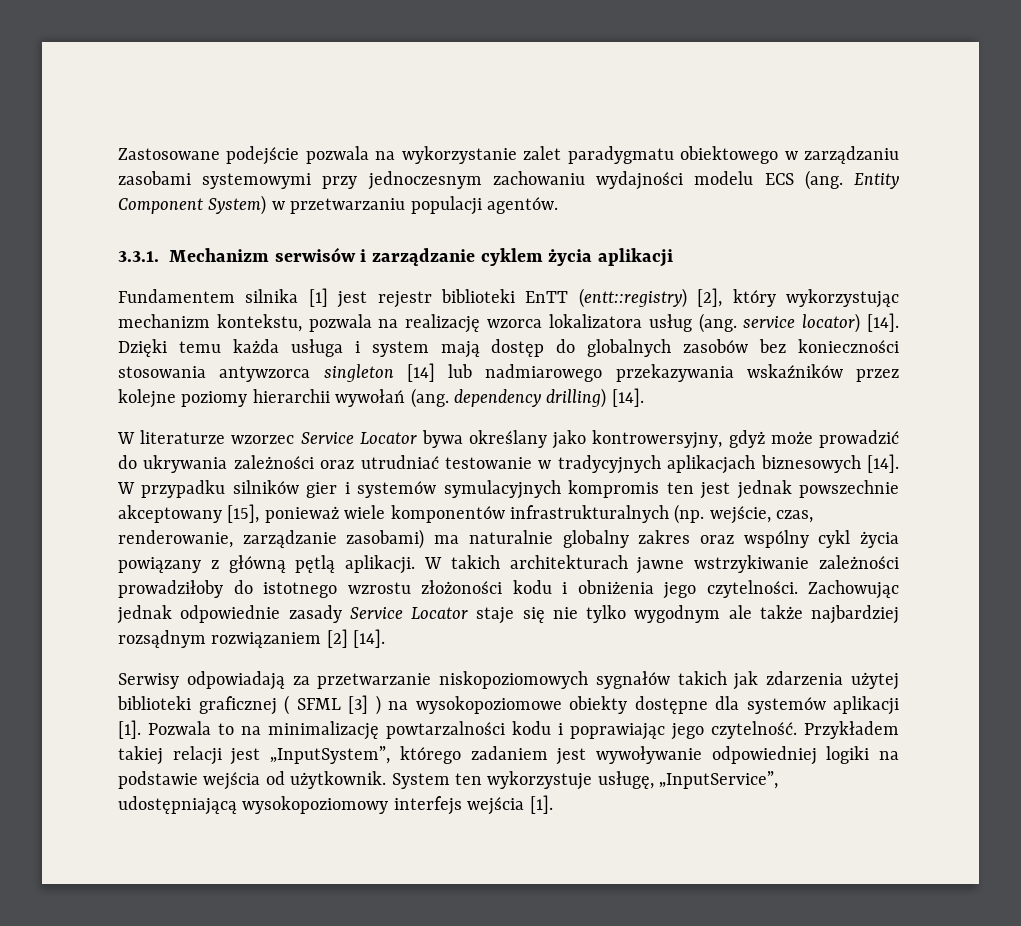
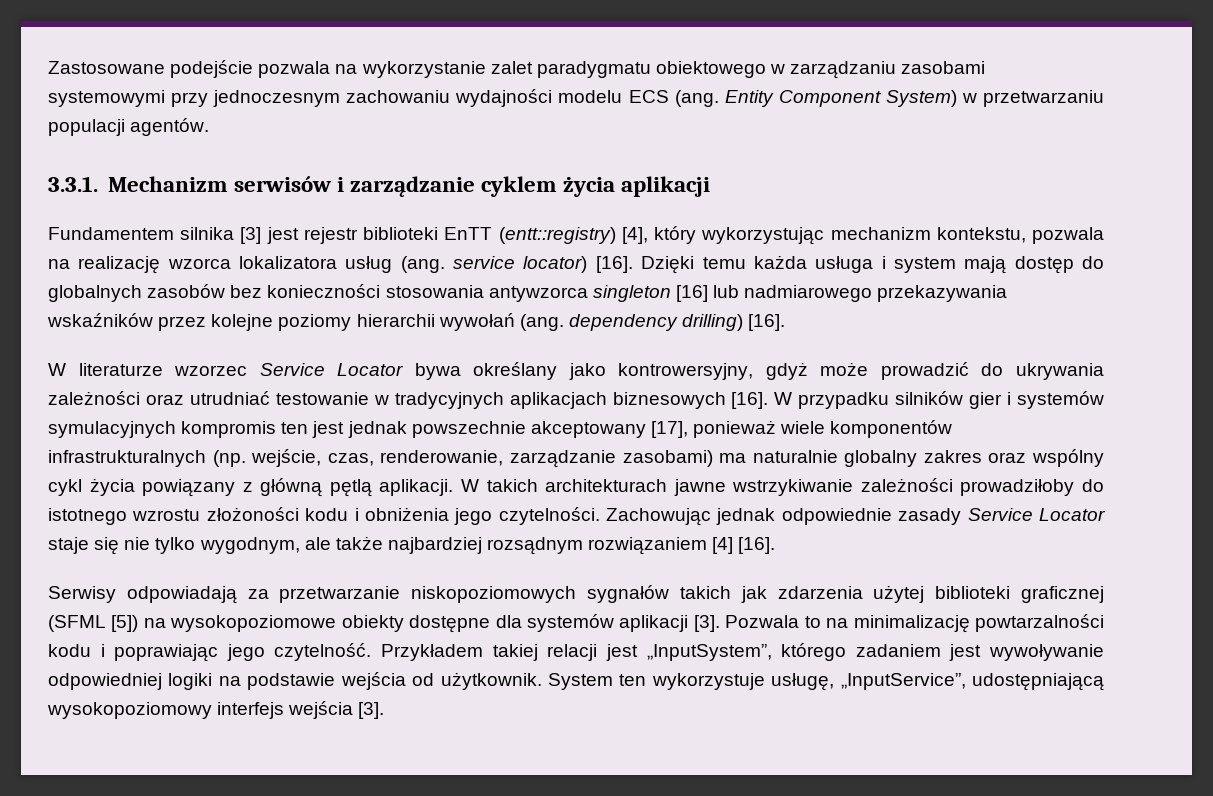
- Fundamentem silnika [1] jest rejestr biblioteki EnTT (entt::registry) [2], który wykorzystując mechanizm kontekstu, pozwala na realizację wzorca lokalizatora usług (ang. service locator) [14].
+ Fundamentem silnika [3] jest rejestr biblioteki EnTT (entt::registry) [4], który wykorzystując mechanizm kontekstu, pozwala na realizację wzorca lokalizatora usług (ang. service locator) [16].
- Dzięki temu każda usługa i system mają dostęp do globalnych zasobów bez konieczności stosowania antywzorca singleton [14] lub nadmiarowego przekazywania wskaźników przez kolejne poziomy hierarchii wywołań (ang. dependency drilling) [14].
+ Dzięki temu każda usługa i system mają dostęp do globalnych zasobów bez konieczności stosowania antywzorca singleton [16] lub nadmiarowego przekazywania wskaźników przez kolejne poziomy hierarchii wywołań (ang. dependency drilling) [16].
- W literaturze wzorzec Service Locator bywa określany jako kontrowersyjny, gdyż może prowadzić do ukrywania zależności oraz utrudniać testowanie w tradycyjnych aplikacjach biznesowych [14].
+ W literaturze wzorzec Service Locator bywa określany jako kontrowersyjny, gdyż może prowadzić do ukrywania zależności oraz utrudniać testowanie w tradycyjnych aplikacjach biznesowych [16].
- W przypadku silników gier i systemów symulacyjnych kompromis ten jest jednak powszechnie akceptowany [15], ponieważ wiele komponentów infrastrukturalnych (np. wejście, czas, renderowanie, zarządzanie zasobami) ma naturalnie globalny zakres oraz wspólny cykl życia powiązany z główną pętlą aplikacji.
+ W przypadku silników gier i systemów symulacyjnych kompromis ten jest jednak powszechnie akceptowany [17], ponieważ wiele komponentów infrastrukturalnych (np. wejście, czas, renderowanie, zarządzanie zasobami) ma naturalnie globalny zakres oraz wspólny cykl życia powiązany z główną pętlą aplikacji.
- Zachowując jednak odpowiednie zasady Service Locator staje się nie tylko wygodnym ale także najbardziej rozsądnym rozwiązaniem [2] [14].
+ Zachowując jednak odpowiednie zasady Service Locator staje się nie tylko wygodnym, ale także najbardziej rozsądnym rozwiązaniem [4] [16].
- Serwisy odpowiadają za przetwarzanie niskopoziomowych sygnałów takich jak zdarzenia użytej biblioteki graficznej ( SFML [3] ) na wysokopoziomowe obiekty dostępne dla systemów aplikacji [1].
+ Serwisy odpowiadają za przetwarzanie niskopoziomowych sygnałów takich jak zdarzenia użytej biblioteki graficznej (SFML [5]) na wysokopoziomowe obiekty dostępne dla systemów aplikacji [3].
- System ten wykorzystuje usługę, „InputService”, udostępniającą wysokopoziomowy interfejs wejścia [1].
+ System ten wykorzystuje usługę, „InputService”, udostępniającą wysokopoziomowy interfejs wejścia [3].

